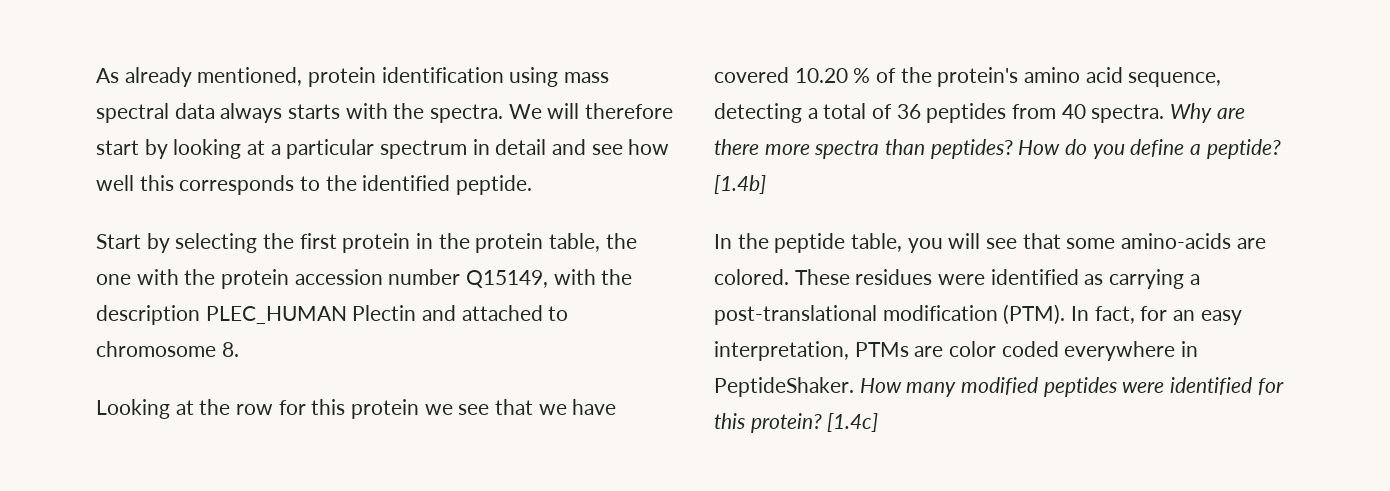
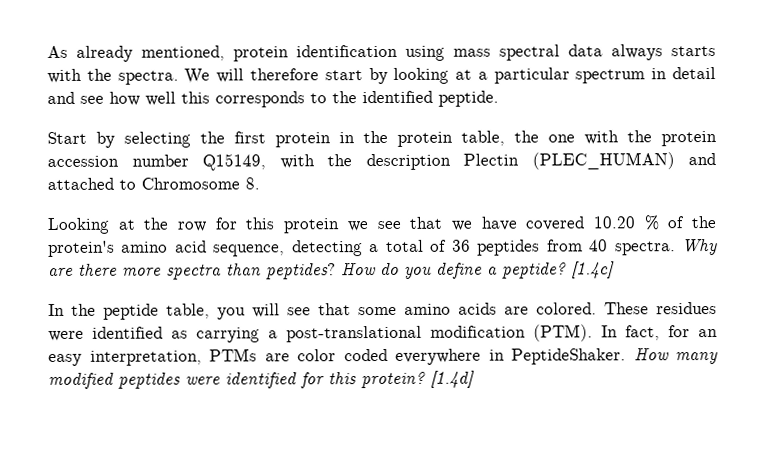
- Start by selecting the first protein in the protein table, the one with the protein accession number Q15149, with the description PLEC_HUMAN Plectin and attached to chromosome 8.
+ Start by selecting the first protein in the protein table, the one with the protein accession number Q15149, with the description Plectin (PLEC_HUMAN) and attached to Chromosome 8.
- [1.4b]
+ [1.4c]
- In the peptide table, you will see that some amino-acids are colored.
+ In the peptide table, you will see that some amino acids are colored.
- [1.4c]
+ [1.4d]

